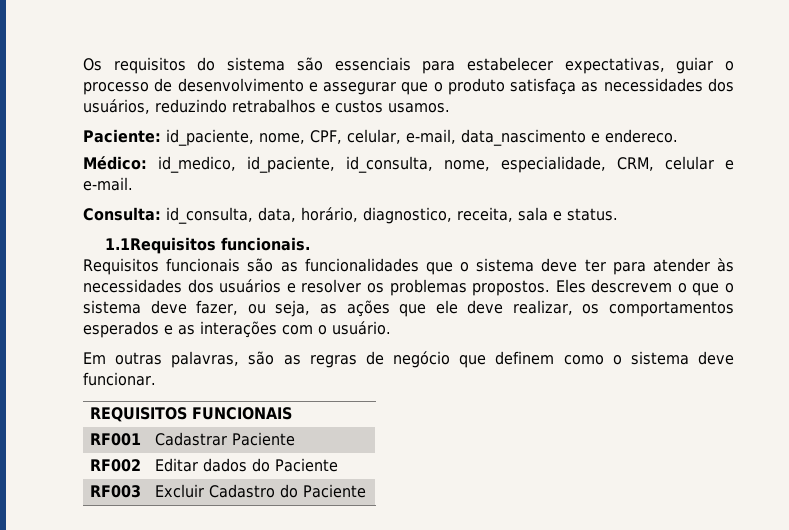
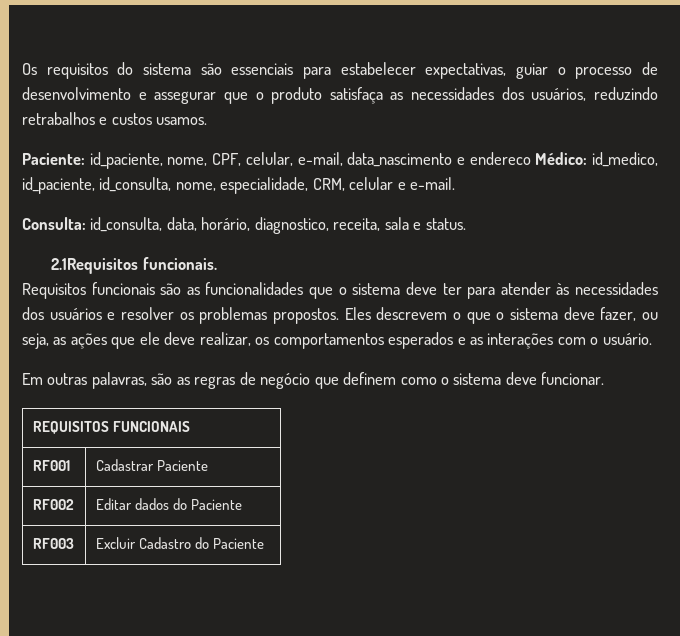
- Paciente: id_paciente, nome, CPF, celular, e-mail, data_nascimento e endereco.
- Médico: id_medico, id_paciente, id_consulta, nome, especialidade, CRM, celular e e-mail.
+ Paciente: id_paciente, nome, CPF, celular, e-mail, data_nascimento e endereco Médico: id_medico, id_paciente, id_consulta, nome, especialidade, CRM, celular e e-mail.
- 1.1Requisitos funcionais.
+ 2.1Requisitos funcionais.

